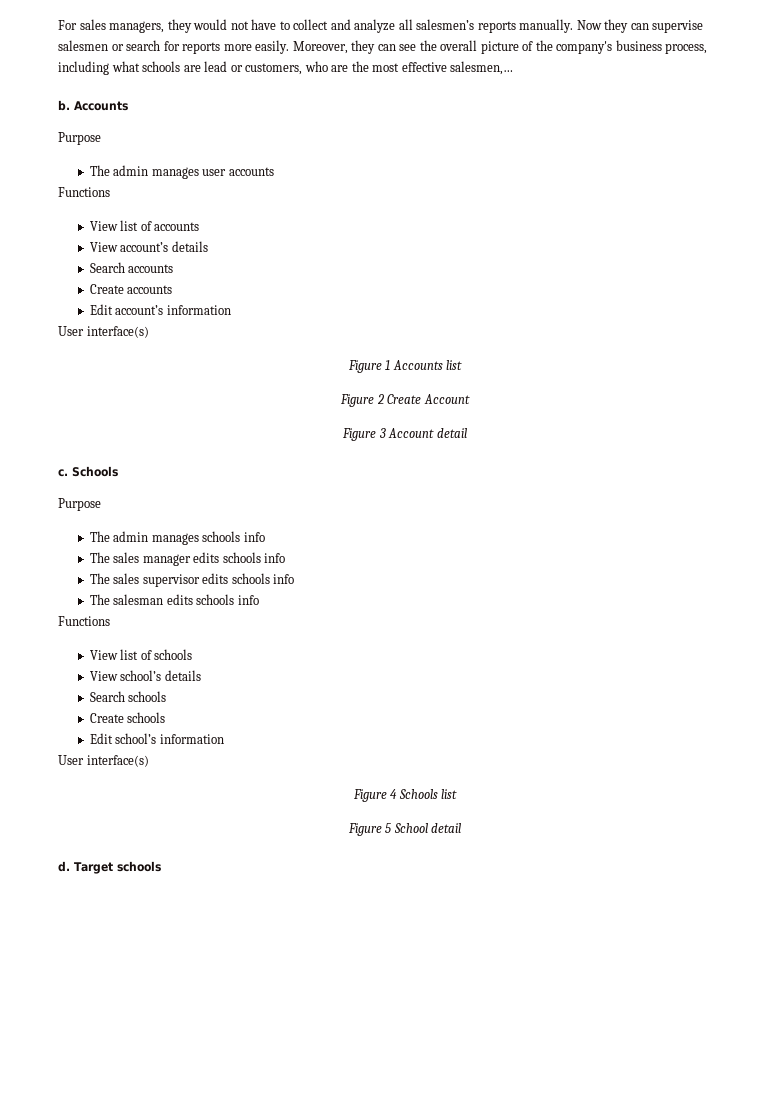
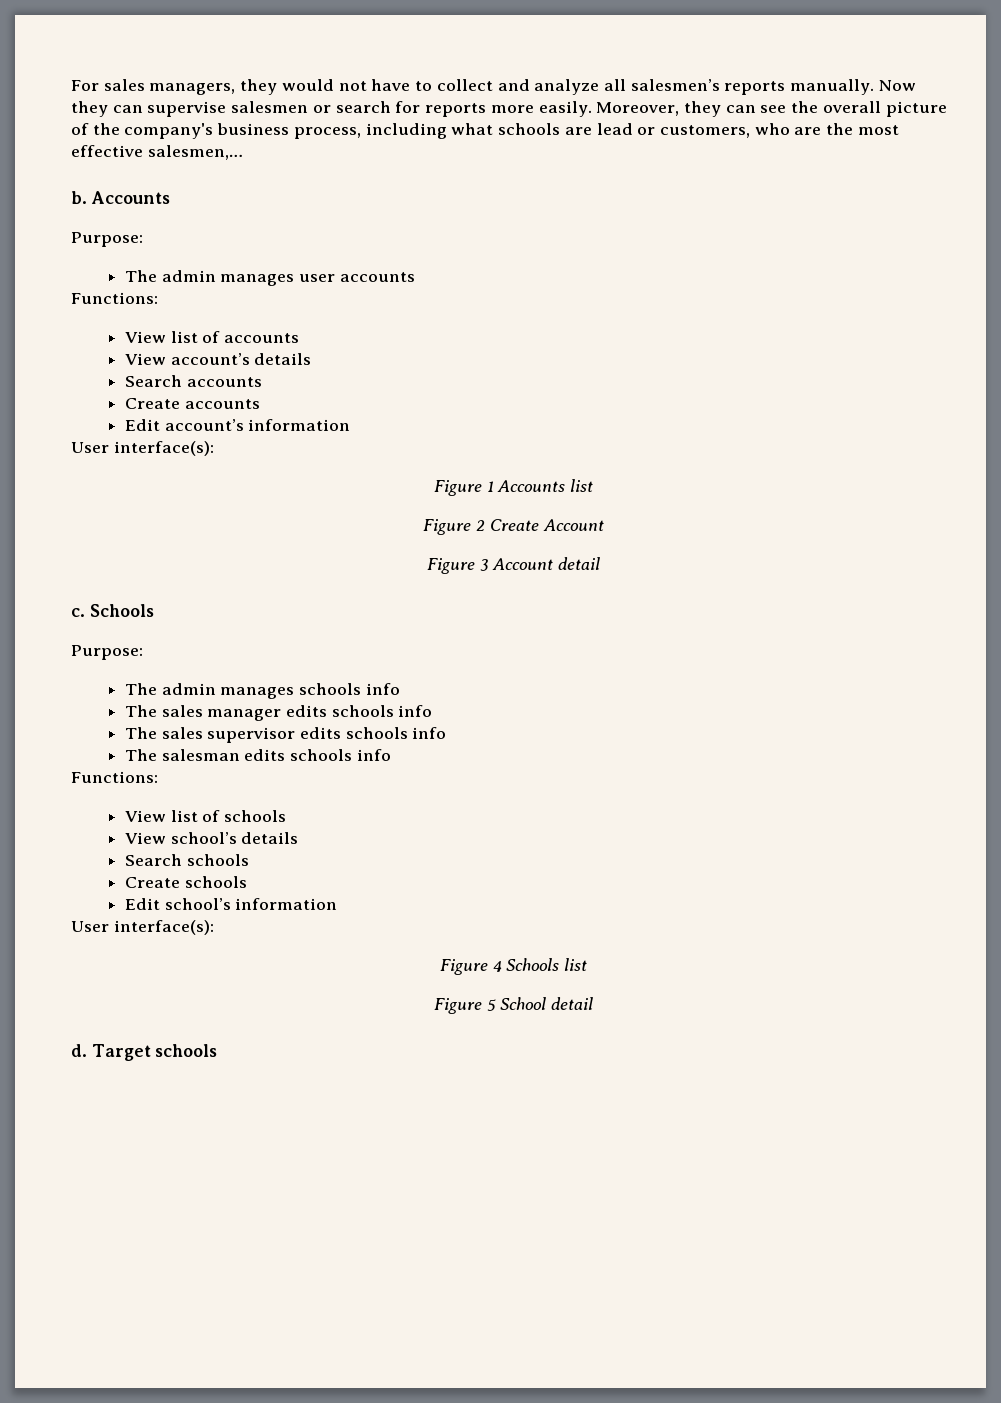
  b. Accounts
- Purpose
+ Purpose:
  The admin manages user accounts
- Functions
+ Functions:
  Edit account’s information
- User interface(s)
+ User interface(s):
  c. Schools
- Purpose
+ Purpose:
  The salesman edits schools info
- Functions
+ Functions:
  Edit school’s information
- User interface(s)
+ User interface(s):

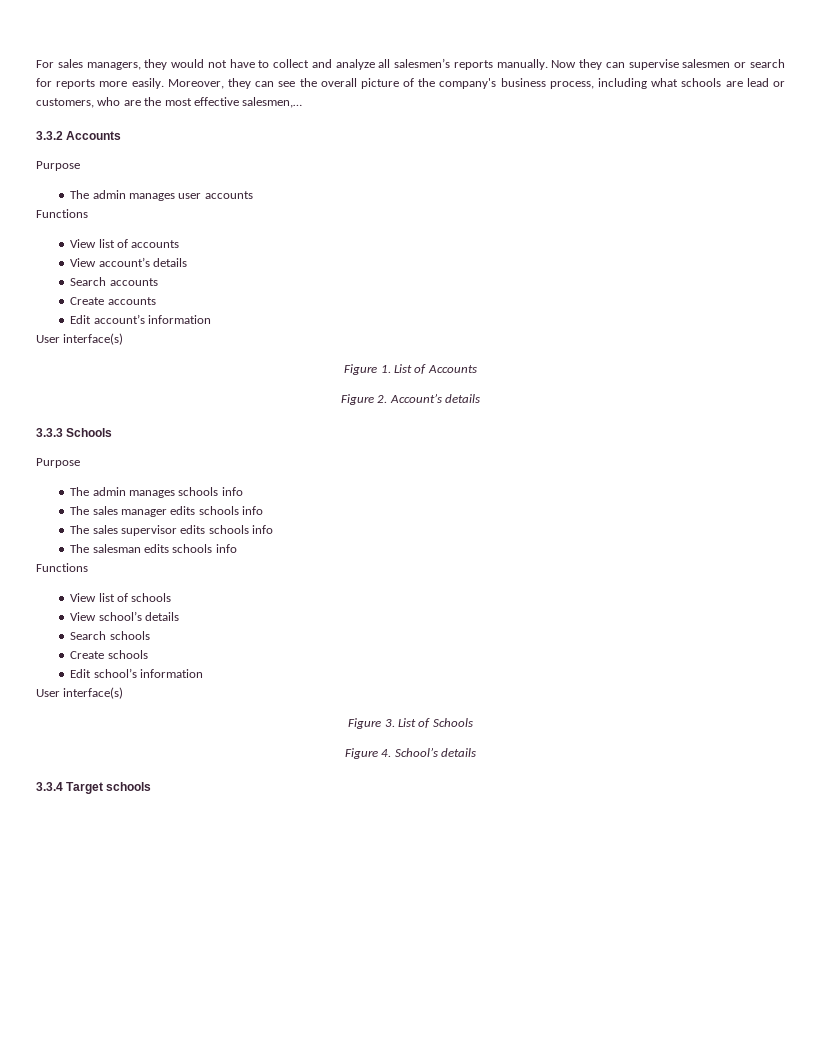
- b. Accounts
- Purpose:
+ 3.3.2 Accounts
+ Purpose
  The admin manages user accounts
- Functions:
+ Functions
  Edit account’s information
- User interface(s):
- Figure 1 Accounts list
- Figure 2 Create Account
- Figure 3 Account detail
- c. Schools
- Purpose:
+ User interface(s)
+ Figure 1. List of Accounts
+ Figure 2. Account’s details
+ 3.3.3 Schools
+ Purpose
  The salesman edits schools info
- Functions:
+ Functions
  Edit school’s information
- User interface(s):
- Figure 4 Schools list
- Figure 5 School detail
- d. Target schools
+ User interface(s)
+ Figure 3. List of Schools
+ Figure 4. School’s details
+ 3.3.4 Target schools

